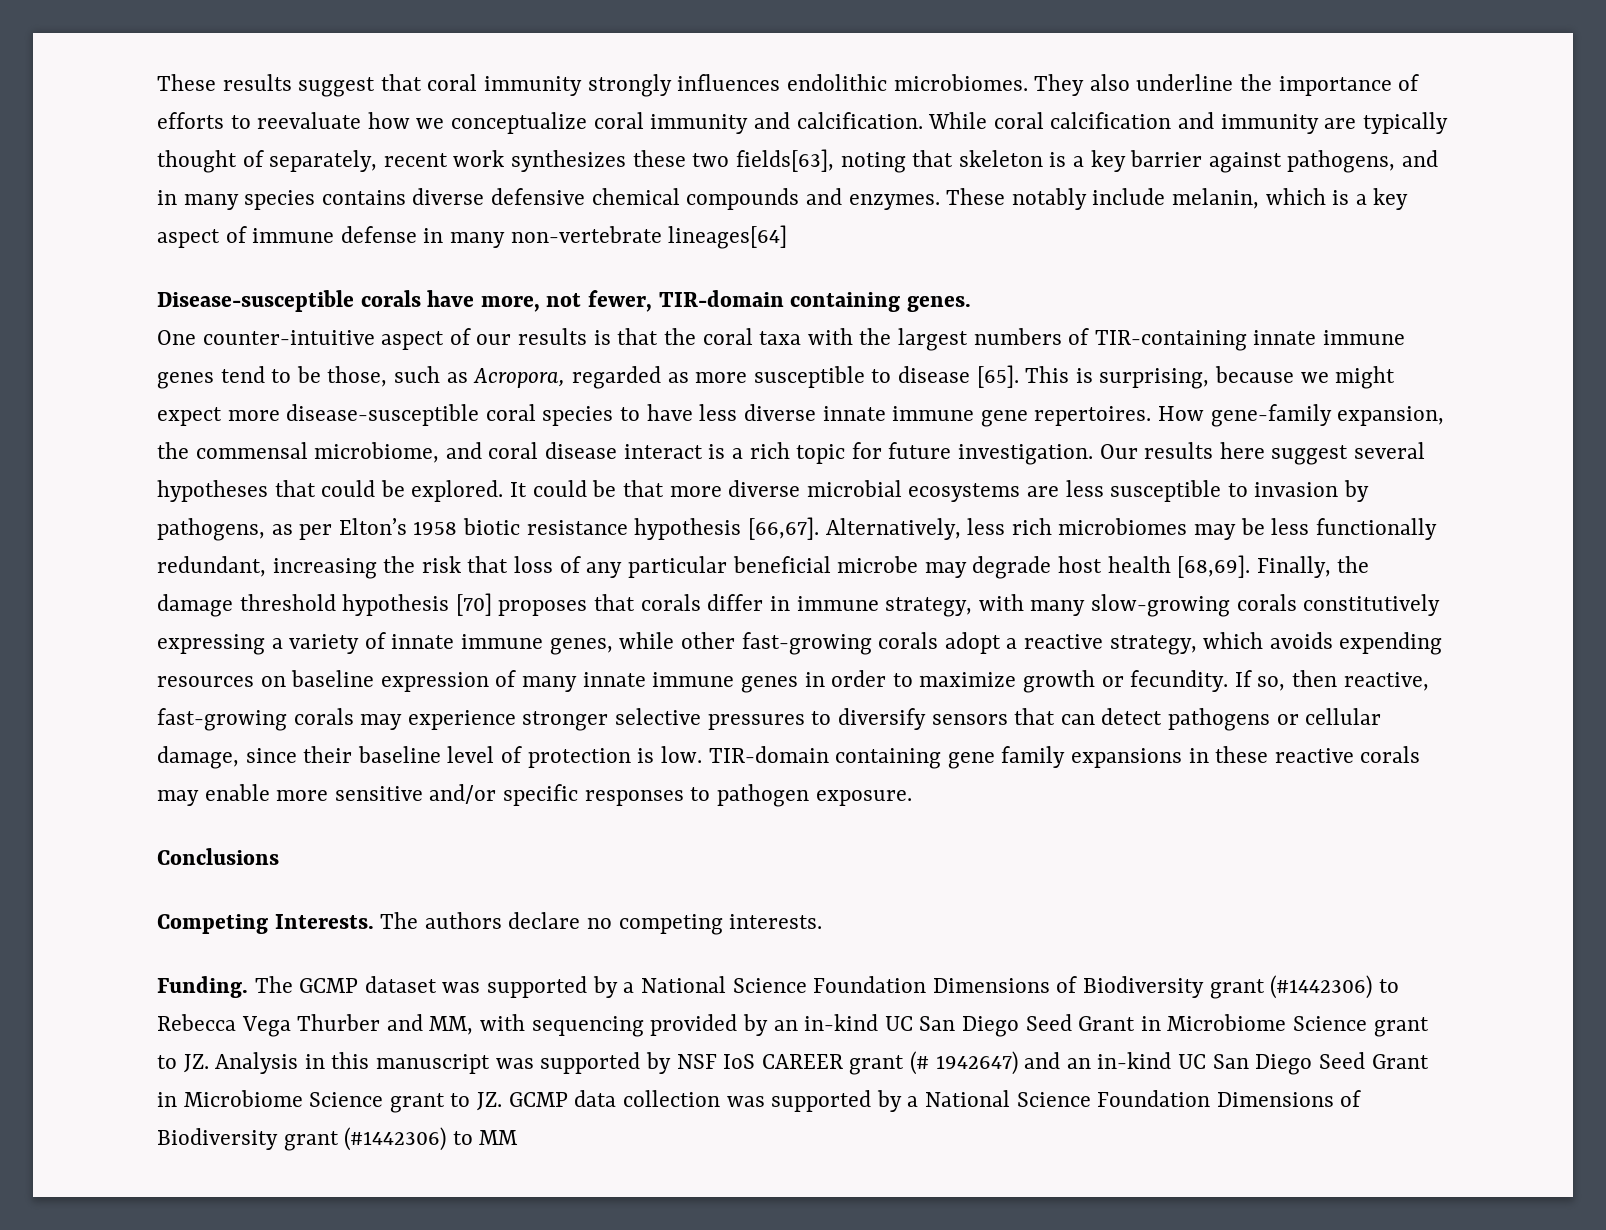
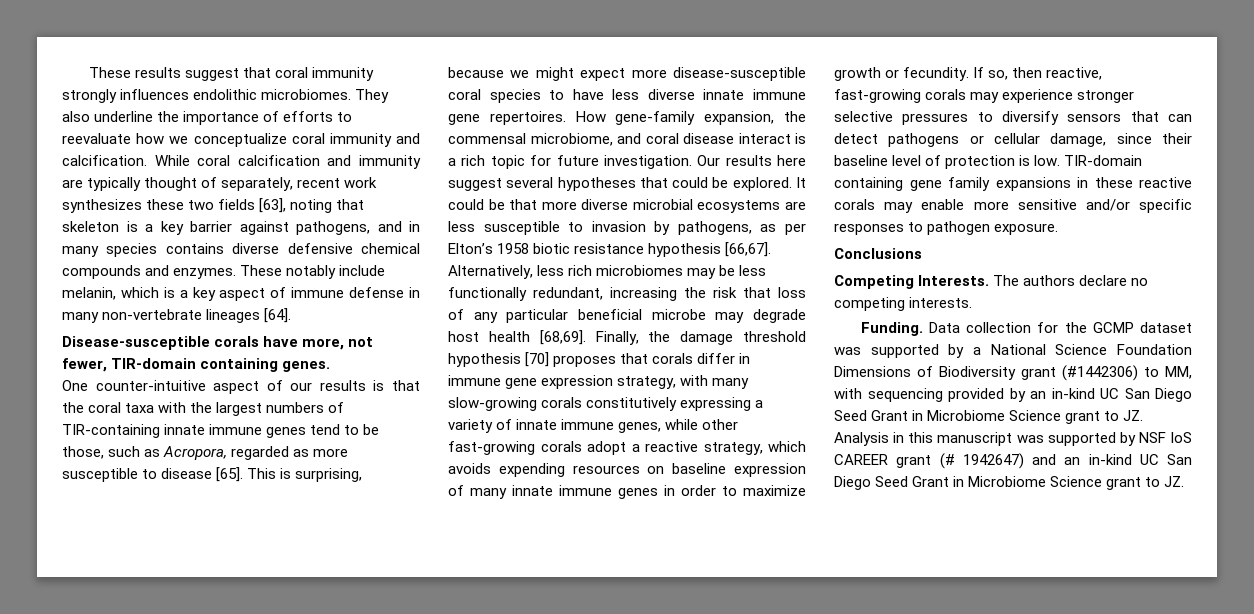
- While coral calcification and immunity are typically thought of separately, recent work synthesizes these two fields[63], noting that skeleton is a key barrier against pathogens, and in many species contains diverse defensive chemical compounds and enzymes.
+ While coral calcification and immunity are typically thought of separately, recent work synthesizes these two fields [63], noting that skeleton is a key barrier against pathogens, and in many species contains diverse defensive chemical compounds and enzymes.
- These notably include melanin, which is a key aspect of immune defense in many non-vertebrate lineages[64]
+ These notably include melanin, which is a key aspect of immune defense in many non-vertebrate lineages [64].
- Finally, the damage threshold hypothesis [70] proposes that corals differ in immune strategy, with many slow-growing corals constitutively expressing a variety of innate immune genes, while other fast-growing corals adopt a reactive strategy, which avoids expending resources on baseline expression of many innate immune genes in order to maximize growth or fecundity.
+ Finally, the damage threshold hypothesis [70] proposes that corals differ in immune gene expression strategy, with many slow-growing corals constitutively expressing a variety of innate immune genes, while other fast-growing corals adopt a reactive strategy, which avoids expending resources on baseline expression of many innate immune genes in order to maximize growth or fecundity.
- The GCMP dataset was supported by a National Science Foundation Dimensions of Biodiversity grant (#1442306) to Rebecca Vega Thurber and MM, with sequencing provided by an in-kind UC San Diego Seed Grant in Microbiome Science grant to JZ. Analysis in this manuscript was supported by NSF IoS CAREER grant (# 1942647) and an in-kind UC San Diego Seed Grant in Microbiome Science grant to JZ. GCMP data collection was supported by a National Science Foundation Dimensions of Biodiversity grant (#1442306) to MM
+ Data collection for the GCMP dataset was supported by a National Science Foundation Dimensions of Biodiversity grant (#1442306) to MM, with sequencing provided by an in-kind UC San Diego Seed Grant in Microbiome Science grant to JZ. Analysis in this manuscript was supported by NSF IoS CAREER grant (# 1942647) and an in-kind UC San Diego Seed Grant in Microbiome Science grant to JZ.

